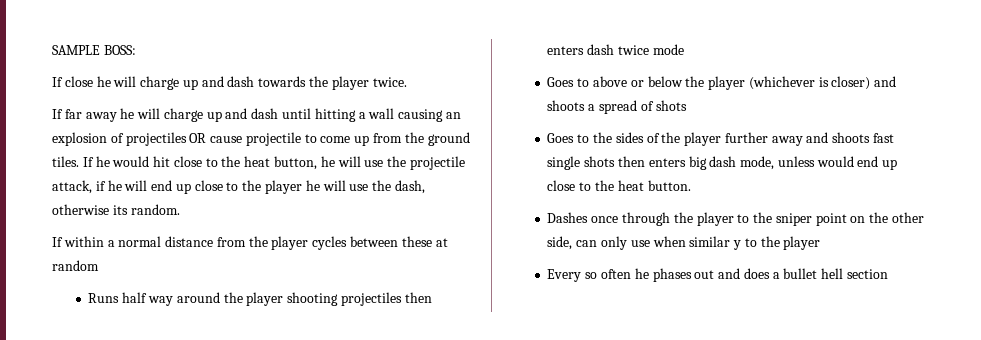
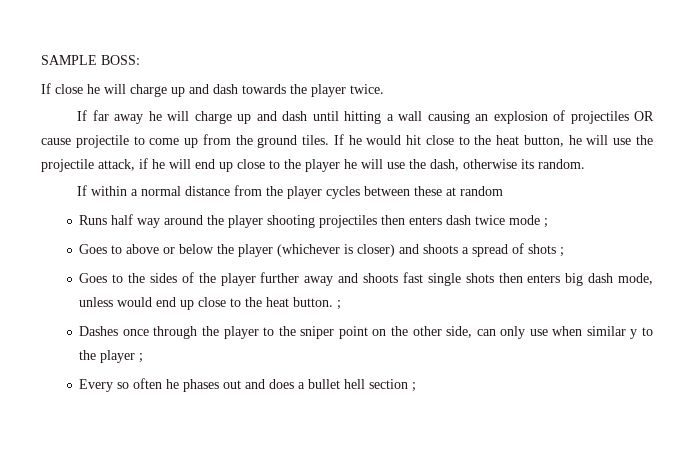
- Runs half way around the player shooting projectiles then enters dash twice mode
+ Runs half way around the player shooting projectiles then enters dash twice mode ;
- Goes to above or below the player (whichever is closer) and shoots a spread of shots
+ Goes to above or below the player (whichever is closer) and shoots a spread of shots ;
- Goes to the sides of the player further away and shoots fast single shots then enters big dash mode, unless would end up close to the heat button.
+ Goes to the sides of the player further away and shoots fast single shots then enters big dash mode, unless would end up close to the heat button. ;
- Dashes once through the player to the sniper point on the other side, can only use when similar y to the player
+ Dashes once through the player to the sniper point on the other side, can only use when similar y to the player ;
- Every so often he phases out and does a bullet hell section
+ Every so often he phases out and does a bullet hell section ;

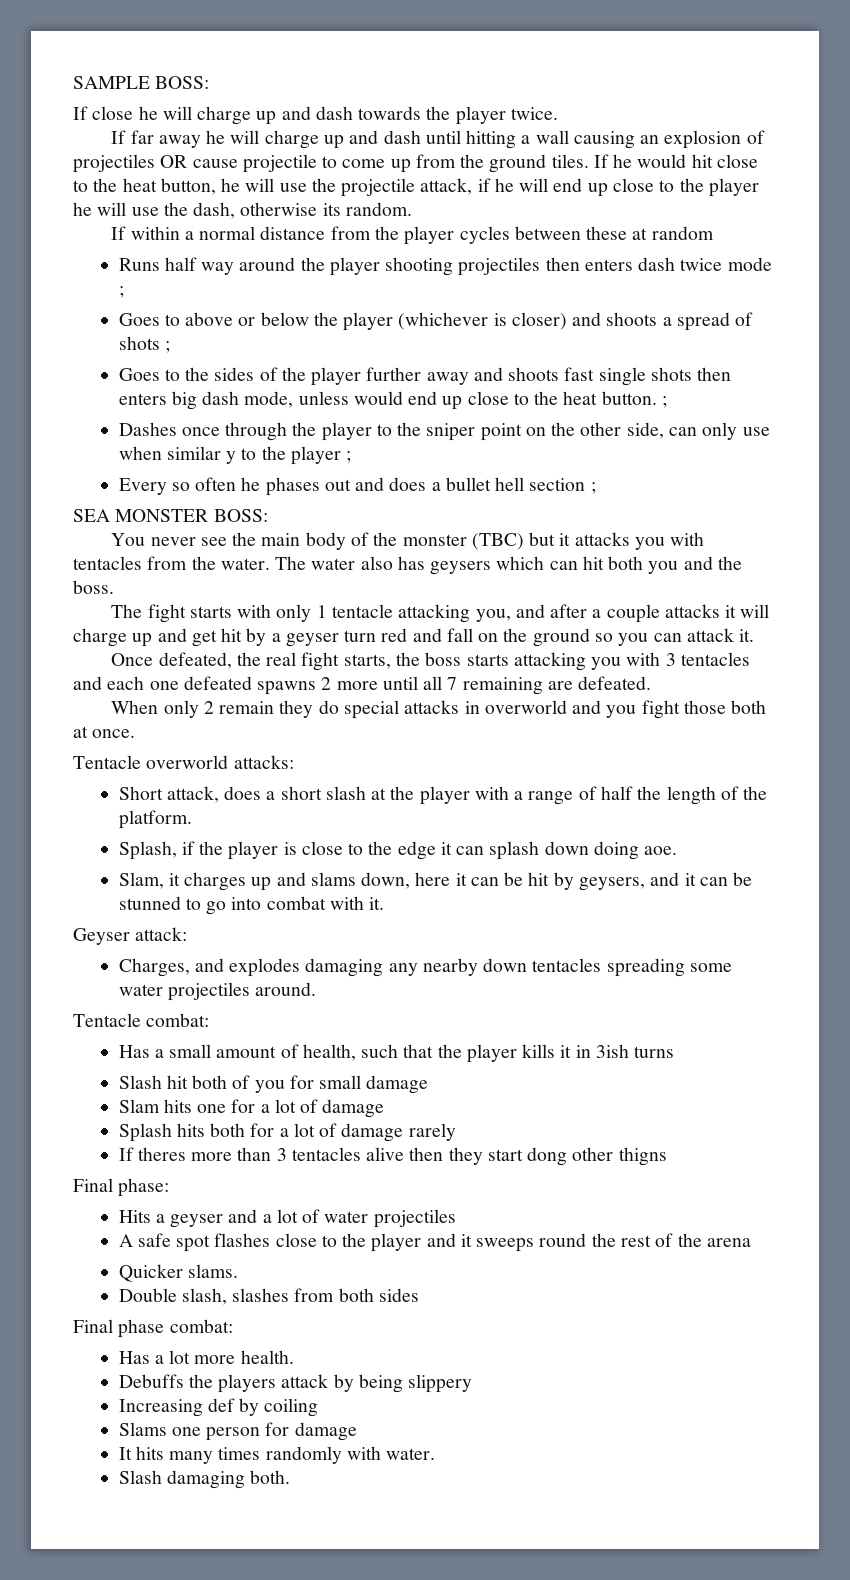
+ SEA MONSTER BOSS:
+ You never see the main body of the monster (TBC) but it attacks you with tentacles from the water. The water also has geysers which can hit both you and the boss.
+ The fight starts with only 1 tentacle attacking you, and after a couple attacks it will charge up and get hit by a geyser turn red and fall on the ground so you can attack it.
+ Once defeated, the real fight starts, the boss starts attacking you with 3 tentacles and each one defeated spawns 2 more until all 7 remaining are defeated.
+ When only 2 remain they do special attacks in overworld and you fight those both at once.
+ Tentacle overworld attacks:
+ Short attack, does a short slash at the player with a range of half the length of the platform.
+ Splash, if the player is close to the edge it can splash down doing aoe.
+ Slam, it charges up and slams down, here it can be hit by geysers, and it can be stunned to go into combat with it.
+ Geyser attack:
+ Charges, and explodes damaging any nearby down tentacles spreading some water projectiles around.
+ Tentacle combat:
+ Has a small amount of health, such that the player kills it in 3ish turns
+ Slash hit both of you for small damage
+ Slam hits one for a lot of damage
+ Splash hits both for a lot of damage rarely
+ If theres more than 3 tentacles alive then they start dong other thigns
+ Final phase:
+ Hits a geyser and a lot of water projectiles
+ A safe spot flashes close to the player and it sweeps round the rest of the arena
+ Quicker slams.
+ Double slash, slashes from both sides
+ Final phase combat:
+ Has a lot more health.
+ Debuffs the players attack by being slippery
+ Increasing def by coiling
+ Slams one person for damage
+ It hits many times randomly with water.
+ Slash damaging both.

